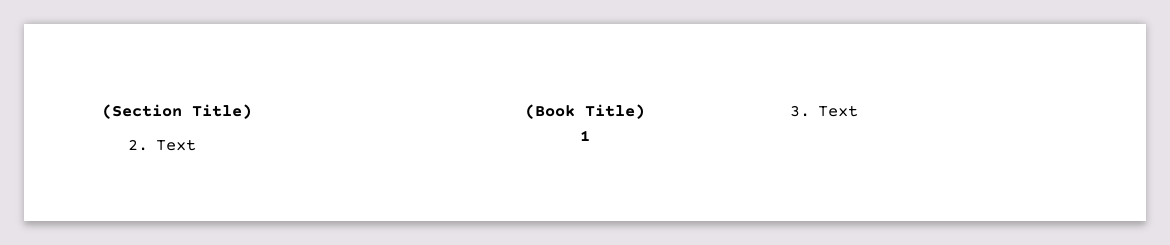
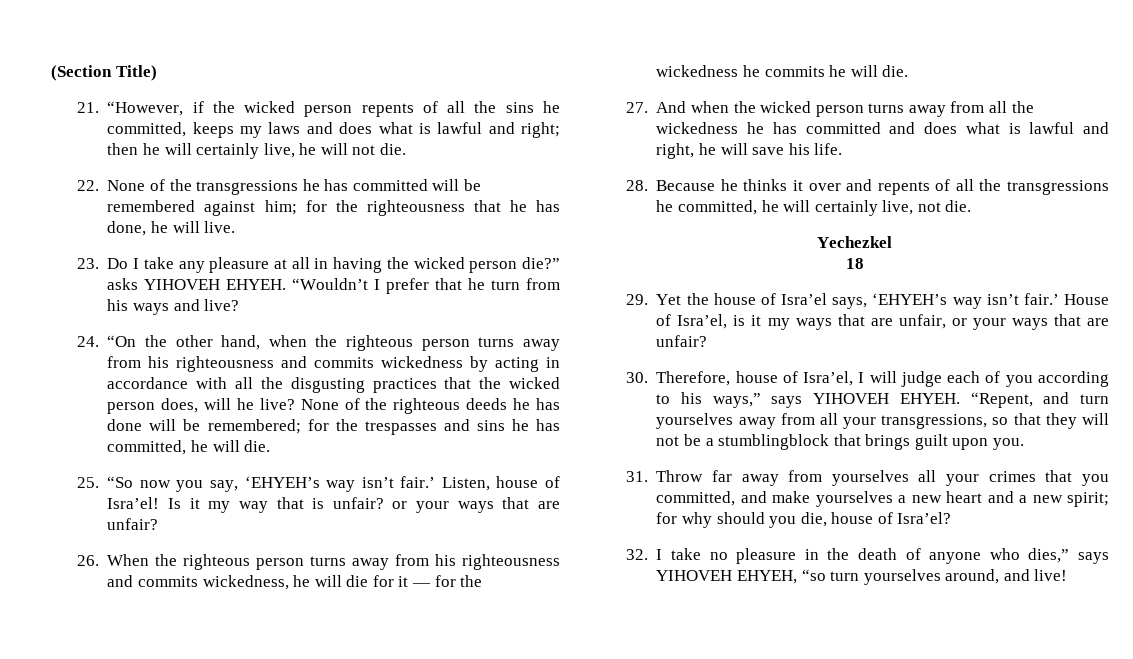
- 2. Text
- (Book Title)
- 1
- 3. Text
+ 21. “However, if the wicked person repents of all the sins he committed, keeps my laws and does what is lawful and right; then he will certainly live, he will not die.
+ 22. None of the transgressions he has committed will be remembered against him; for the righteousness that he has done, he will live.
+ 23. Do I take any pleasure at all in having the wicked person die?” asks YIHOVEH EHYEH. “Wouldn’t I prefer that he turn from his ways and live?
+ 24. “On the other hand, when the righteous person turns away from his righteousness and commits wickedness by acting in accordance with all the disgusting practices that the wicked person does, will he live? None of the righteous deeds he has done will be remembered; for the trespasses and sins he has committed, he will die.
+ 25. “So now you say, ‘EHYEH’s way isn’t fair.’ Listen, house of Isra’el! Is it my way that is unfair? or your ways that are unfair?
+ 26. When the righteous person turns away from his righteousness and commits wickedness, he will die for it — for the wickedness he commits he will die.
+ 27. And when the wicked person turns away from all the wickedness he has committed and does what is lawful and right, he will save his life.
+ 28. Because he thinks it over and repents of all the transgressions he committed, he will certainly live, not die.
+ Yechezkel
+ 18
+ 29. Yet the house of Isra’el says, ‘EHYEH’s way isn’t fair.’ House of Isra’el, is it my ways that are unfair, or your ways that are unfair?
+ 30. Therefore, house of Isra’el, I will judge each of you according to his ways,” says YIHOVEH EHYEH. “Repent, and turn yourselves away from all your transgressions, so that they will not be a stumblingblock that brings guilt upon you.
+ 31. Throw far away from yourselves all your crimes that you committed, and make yourselves a new heart and a new spirit; for why should you die, house of Isra’el?
+ 32. I take no pleasure in the death of anyone who dies,” says YIHOVEH EHYEH, “so turn yourselves around, and live!

